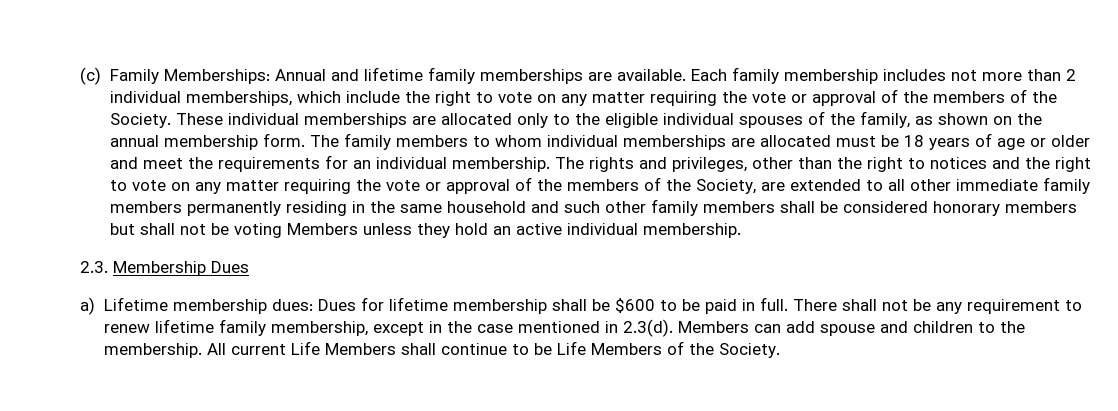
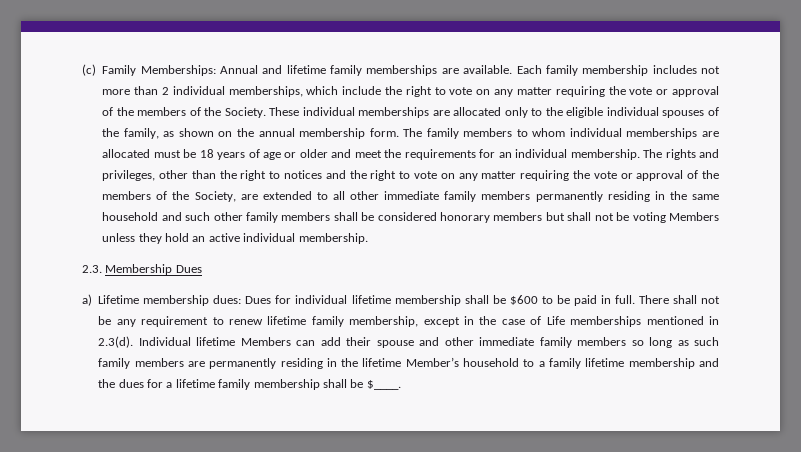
- a) Lifetime membership dues: Dues for lifetime membership shall be $600 to be paid in full.
+ a) Lifetime membership dues: Dues for individual lifetime membership shall be $600 to be paid in full.
- There shall not be any requirement to renew lifetime family membership, except in the case mentioned in 2.3(d). Members can add spouse and children to the membership. All current Life Members shall continue to be Life Members of the Society.
+ There shall not be any requirement to renew lifetime family membership, except in the case of Life memberships mentioned in 2.3(d). Individual lifetime Members can add their spouse and other immediate family members so long as such family members are permanently residing in the lifetime Member’s household to a family lifetime membership and the dues for a lifetime family membership shall be $____.

